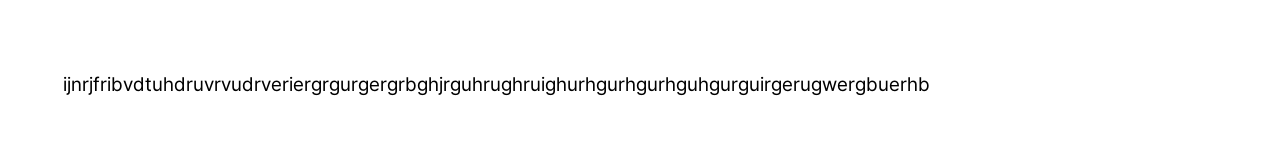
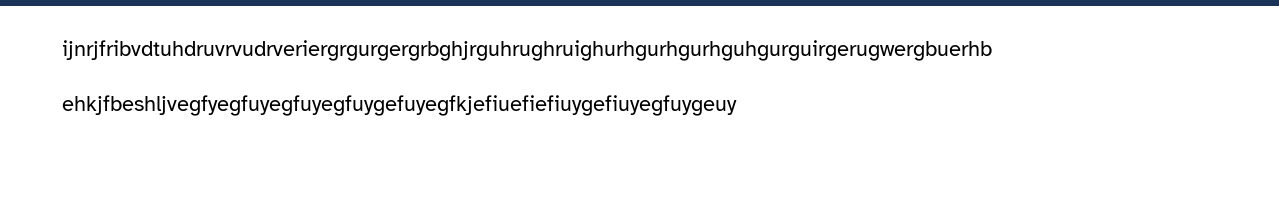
+ ehkjfbeshljvegfyegfuyegfuyegfuygefuyegfkjefiuefiefiuygefiuyegfuygeuy

